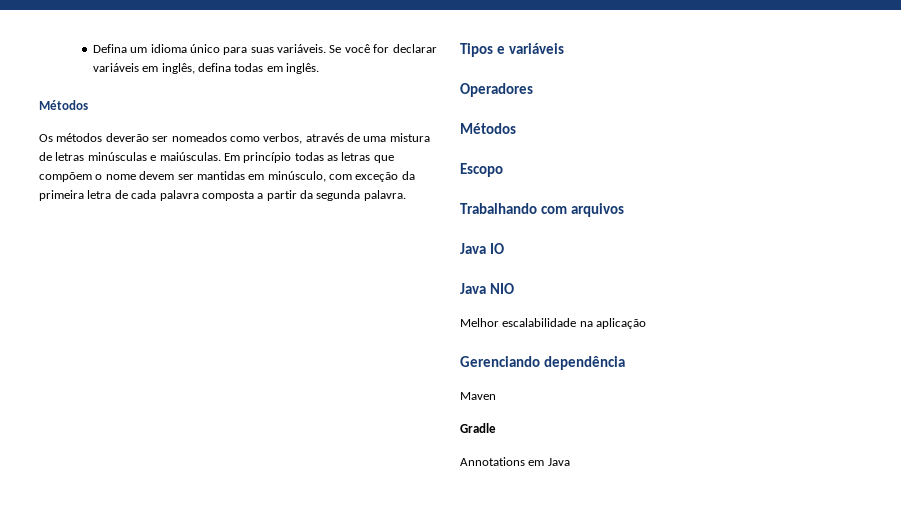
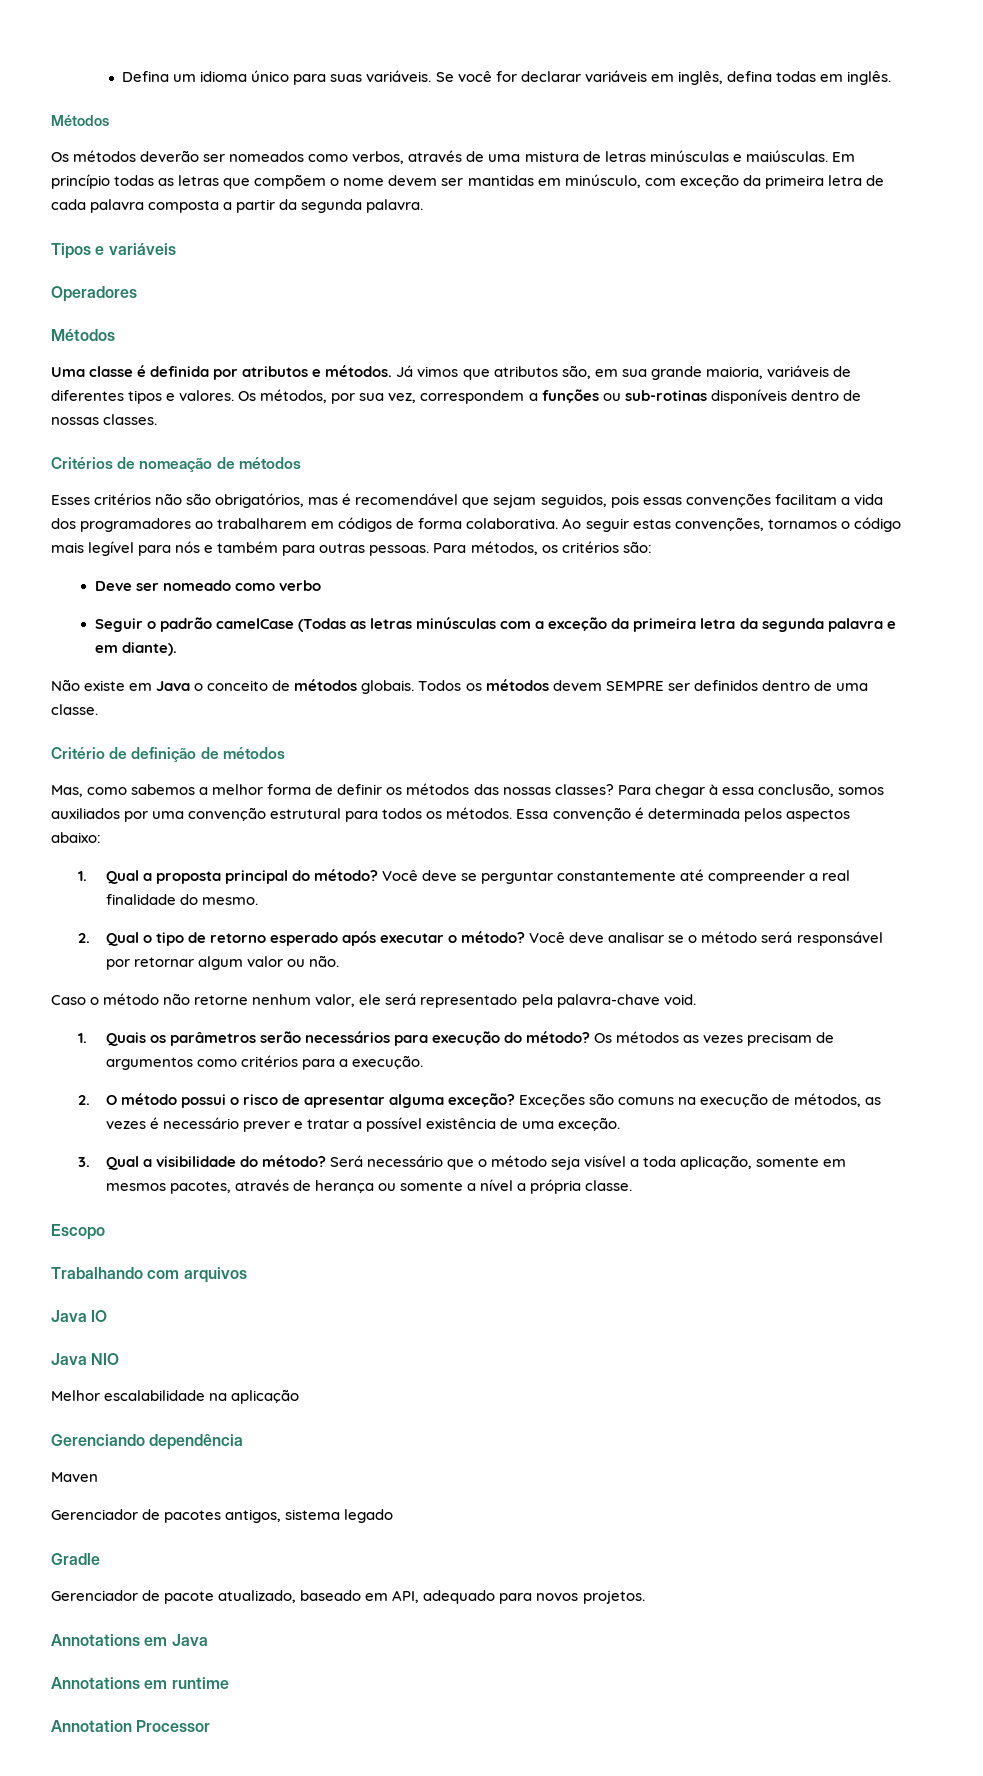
+ Uma classe é definida por atributos e métodos. Já vimos que atributos são, em sua grande maioria, variáveis de diferentes tipos e valores. Os métodos, por sua vez, correspondem a funções ou sub-rotinas disponíveis dentro de nossas classes.
+ Critérios de nomeação de métodos
+ Esses critérios não são obrigatórios, mas é recomendável que sejam seguidos, pois essas convenções facilitam a vida dos programadores ao trabalharem em códigos de forma colaborativa. Ao seguir estas convenções, tornamos o código mais legível para nós e também para outras pessoas. Para métodos, os critérios são:
+ Deve ser nomeado como verbo
+ Seguir o padrão camelCase (Todas as letras minúsculas com a exceção da primeira letra da segunda palavra e em diante).
+ Não existe em Java o conceito de métodos globais. Todos os métodos devem SEMPRE ser definidos dentro de uma classe.
+ Critério de definição de métodos
+ Mas, como sabemos a melhor forma de definir os métodos das nossas classes? Para chegar à essa conclusão, somos auxiliados por uma convenção estrutural para todos os métodos. Essa convenção é determinada pelos aspectos abaixo:
+ 1. Qual a proposta principal do método? Você deve se perguntar constantemente até compreender a real finalidade do mesmo.
+ 2. Qual o tipo de retorno esperado após executar o método? Você deve analisar se o método será responsável por retornar algum valor ou não.
+ Caso o método não retorne nenhum valor, ele será representado pela palavra-chave void.
+ 1. Quais os parâmetros serão necessários para execução do método? Os métodos as vezes precisam de argumentos como critérios para a execução.
+ 2. O método possui o risco de apresentar alguma exceção? Exceções são comuns na execução de métodos, as vezes é necessário prever e tratar a possível existência de uma exceção.
+ 3. Qual a visibilidade do método? Será necessário que o método seja visível a toda aplicação, somente em mesmos pacotes, através de herança ou somente a nível a própria classe.
+ Gerenciador de pacotes antigos, sistema legado
  Gradle
+ Gerenciador de pacote atualizado, baseado em API, adequado para novos projetos.
  Annotations em Java
+ Annotations em runtime
+ Annotation Processor

